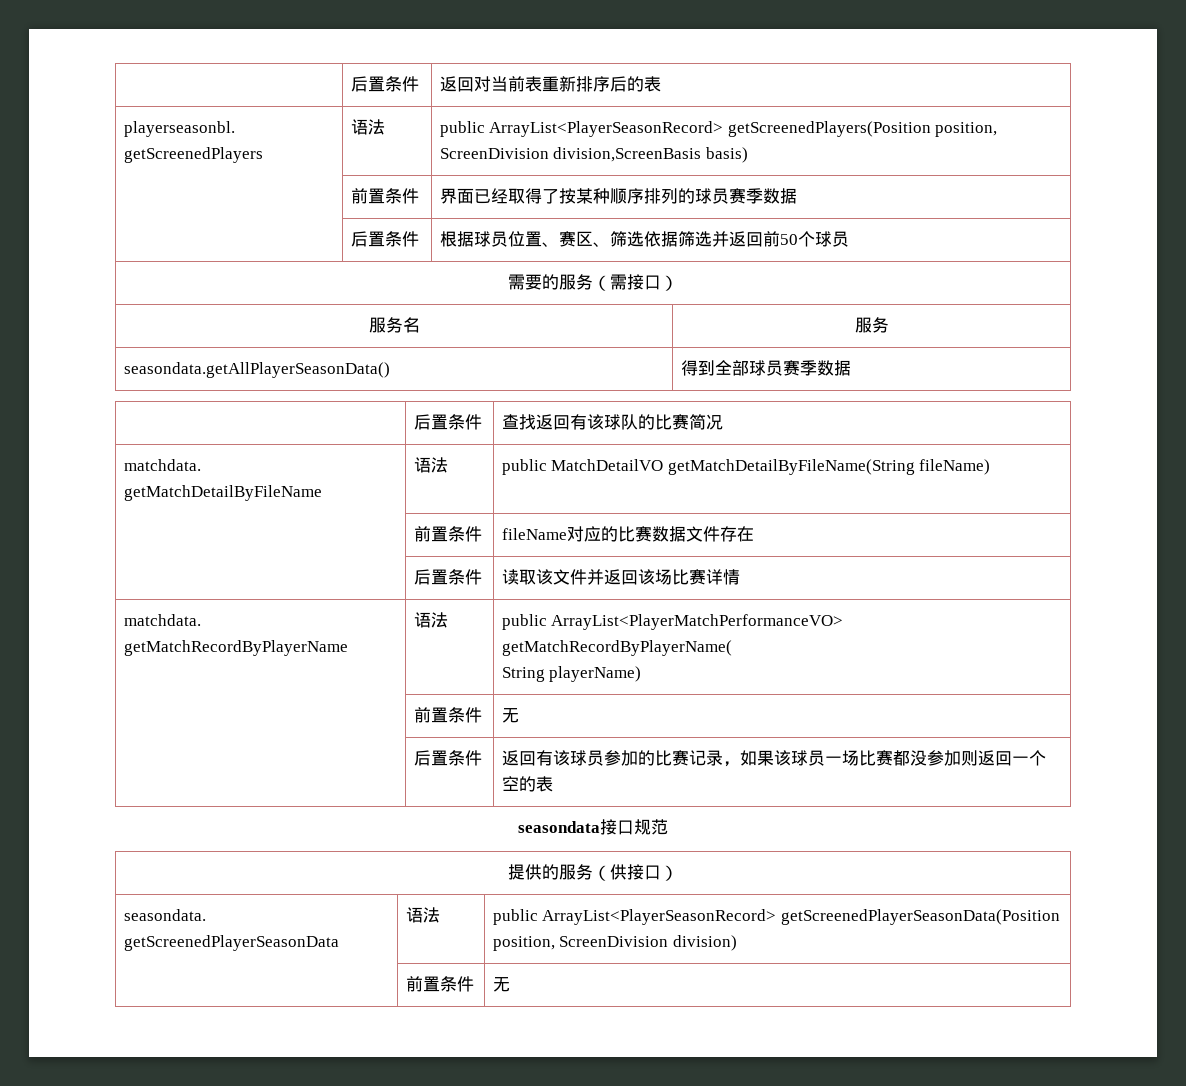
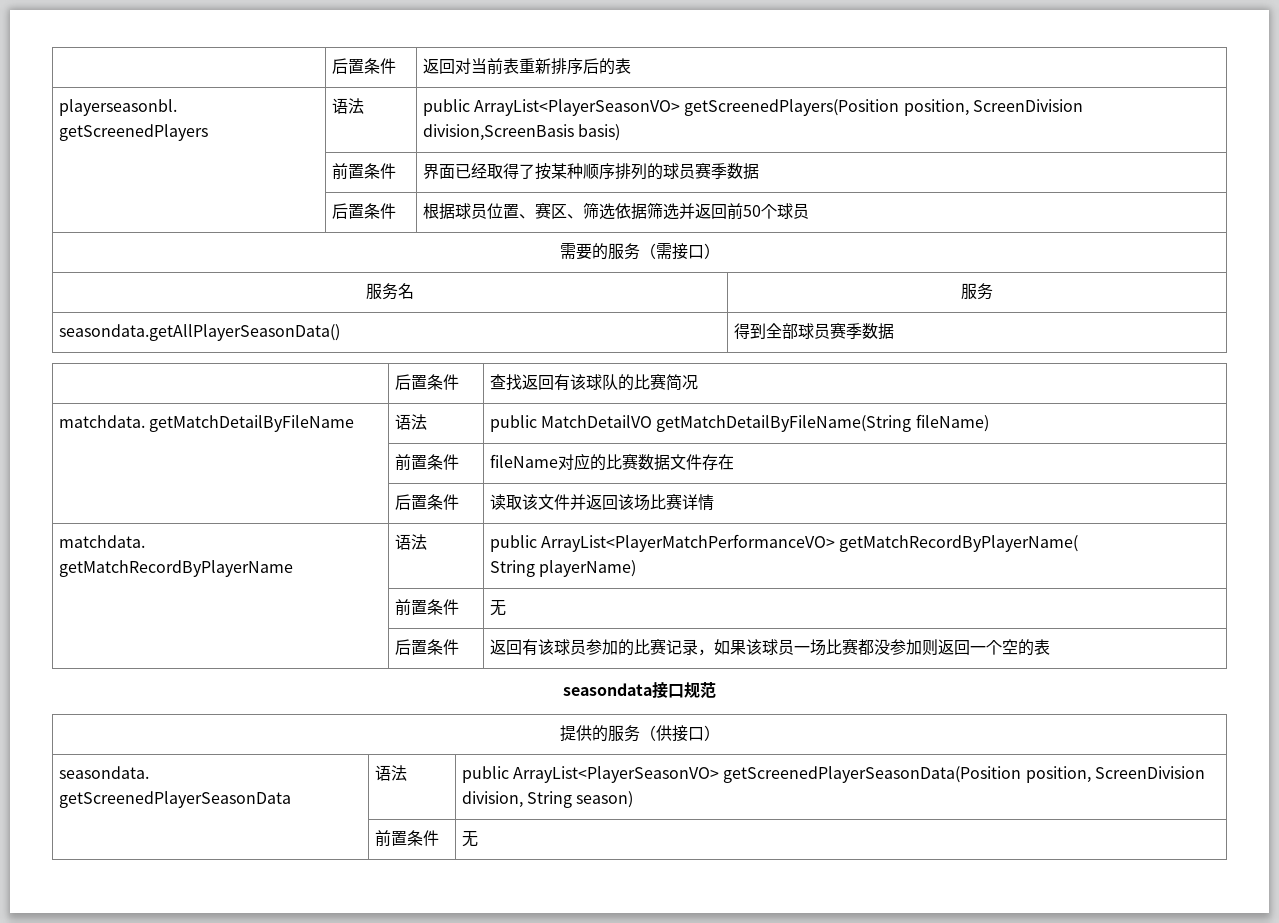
- playerseasonbl. getScreenedPlayers | 语法 | public ArrayList<PlayerSeasonRecord> getScreenedPlayers(Position position, ScreenDivision division,ScreenBasis basis)
+ playerseasonbl. getScreenedPlayers | 语法 | public ArrayList<PlayerSeasonVO> getScreenedPlayers(Position position, ScreenDivision division,ScreenBasis basis)
- seasondata. getScreenedPlayerSeasonData | 语法 | public ArrayList<PlayerSeasonRecord> getScreenedPlayerSeasonData(Position position, ScreenDivision division)
+ seasondata. getScreenedPlayerSeasonData | 语法 | public ArrayList<PlayerSeasonVO> getScreenedPlayerSeasonData(Position position, ScreenDivision division, String season)

